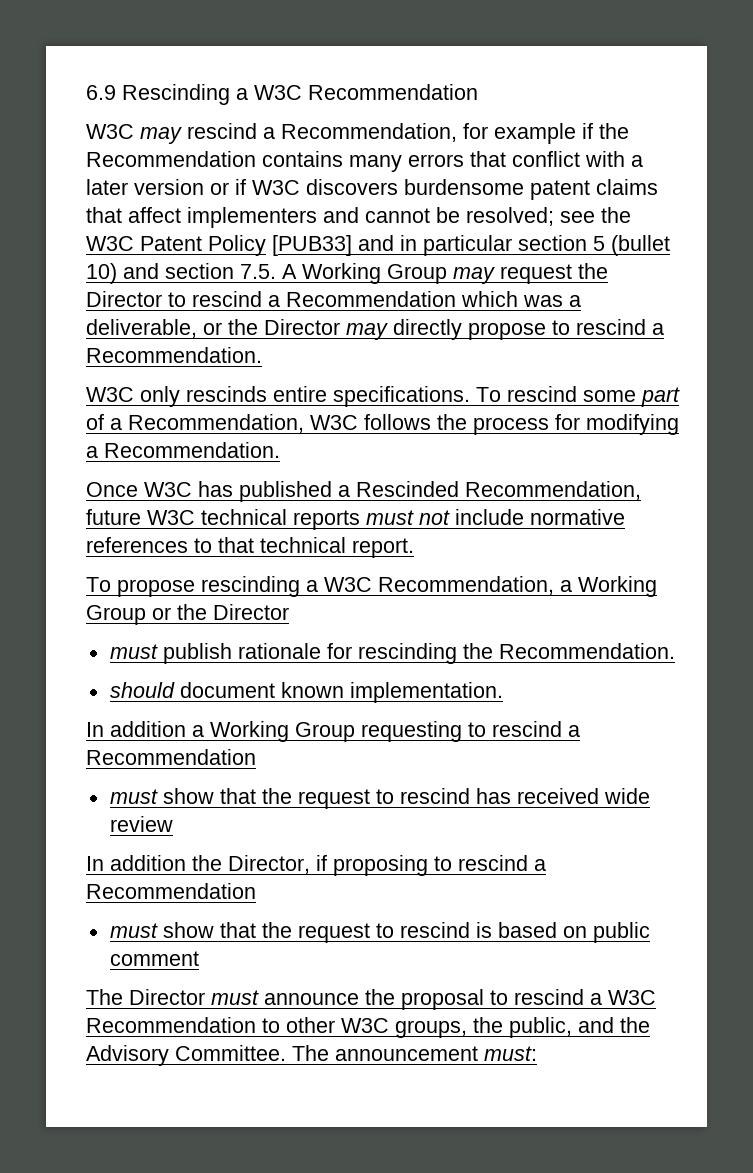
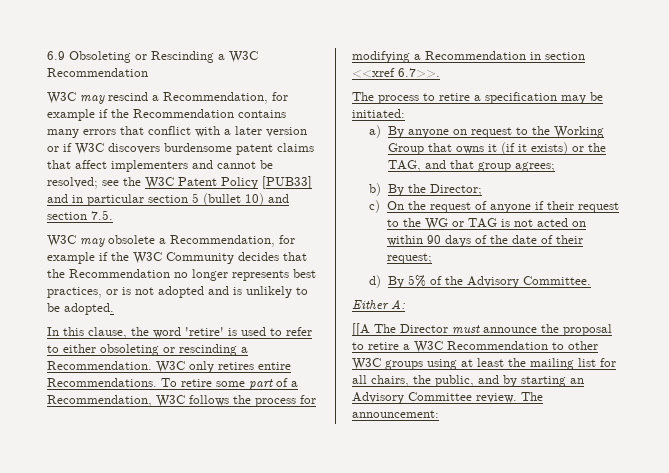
- 6.9 Rescinding a W3C Recommendation
+ 6.9 Obsoleting or Rescinding a W3C Recommendation
- see the W3C Patent Policy [PUB33] and in particular section 5 (bullet 10) and section 7.5. A Working Group may request the Director to rescind a Recommendation which was a deliverable, or the Director may directly propose to rescind a Recommendation.
- W3C only rescinds entire specifications. To rescind some part of a Recommendation, W3C follows the process for modifying a Recommendation.
- Once W3C has published a Rescinded Recommendation, future W3C technical reports must not include normative references to that technical report.
- To propose rescinding a W3C Recommendation, a Working Group or the Director
- must publish rationale for rescinding the Recommendation.
- should document known implementation.
- In addition a Working Group requesting to rescind a Recommendation
- must show that the request to rescind has received wide review
- In addition the Director, if proposing to rescind a Recommendation
- must show that the request to rescind is based on public comment
- The Director must announce the proposal to rescind a W3C Recommendation to other W3C groups, the public, and the Advisory Committee. The announcement must:
+ see the W3C Patent Policy [PUB33] and in particular section 5 (bullet 10) and section 7.5.
+ W3C may obsolete a Recommendation, for example if the W3C Community decides that the Recommendation no longer represents best practices, or is not adopted and is unlikely to be adopted.
+ In this clause, the word 'retire' is used to refer to either obsoleting or rescinding a Recommendation. W3C only retires entire Recommendations. To retire some part of a Recommendation, W3C follows the process for modifying a Recommendation in section <<xref 6.7>>.
+ The process to retire a specification may be initiated:
+ a) By anyone on request to the Working Group that owns it (if it exists) or the TAG, and that group agrees;
+ b) By the Director;
+ c) On the request of anyone if their request to the WG or TAG is not acted on within 90 days of the date of their request;
+ d) By 5% of the Advisory Committee.
+ Either A:
+ [[A The Director must announce the proposal to retire a W3C Recommendation to other W3C groups using at least the mailing list for all chairs, the public, and by starting an Advisory Committee review. The announcement:

